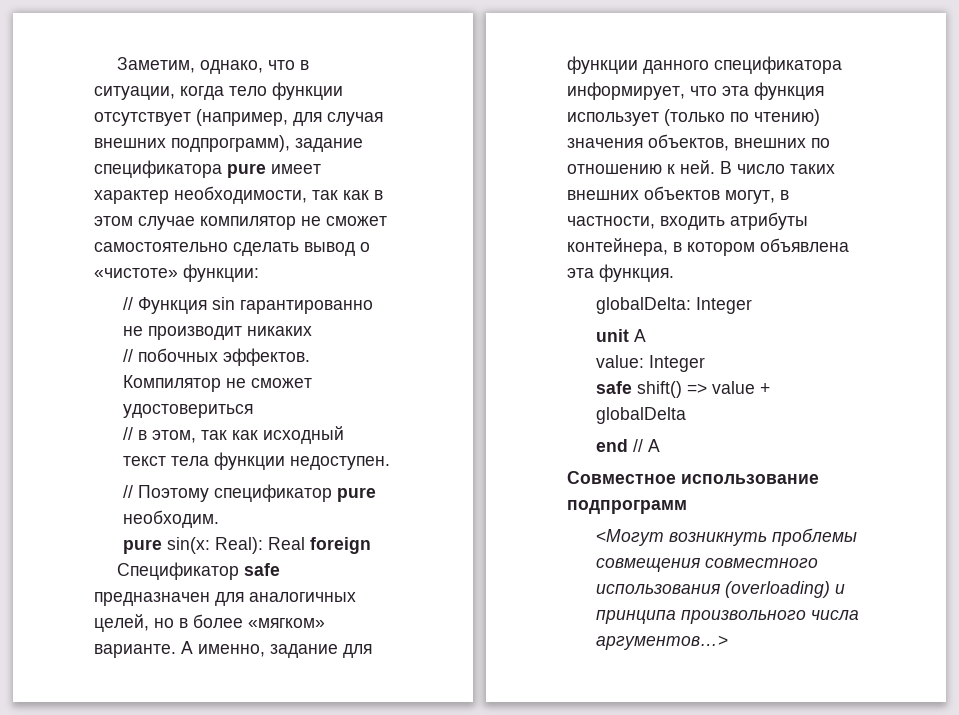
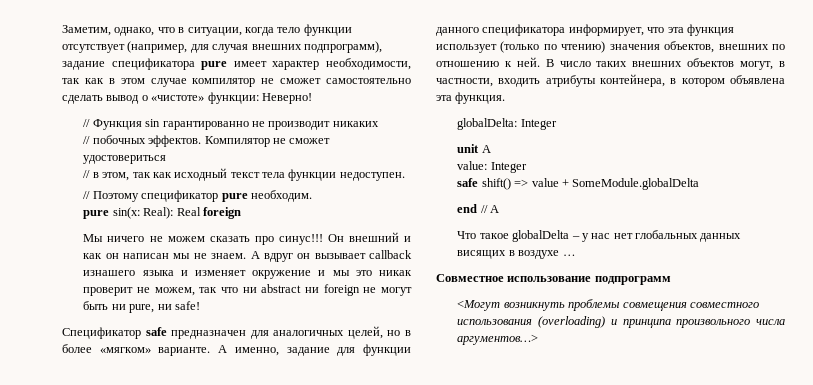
- Заметим, однако, что в ситуации, когда тело функции отсутствует (например, для случая внешних подпрограмм), задание спецификатора pure имеет характер необходимости, так как в этом случае компилятор не сможет самостоятельно сделать вывод о «чистоте» функции:
+ Заметим, однако, что в ситуации, когда тело функции отсутствует (например, для случая внешних подпрограмм), задание спецификатора pure имеет характер необходимости, так как в этом случае компилятор не сможет самостоятельно сделать вывод о «чистоте» функции: Неверно!
+ Мы ничего не можем сказать про синус!!! Он внешний и как он написан мы не знаем. А вдруг он вызывает callback изнашего языка и изменяет окружение и мы это никак проверит не можем, так что ни abstract ни foreign не могут быть ни pure, ни safe!
- safe shift() => value + globalDelta
+ safe shift() => value + SomeModule.globalDelta
+ Что такое globalDelta – у нас нет глобальных данных висящих в воздухе …

